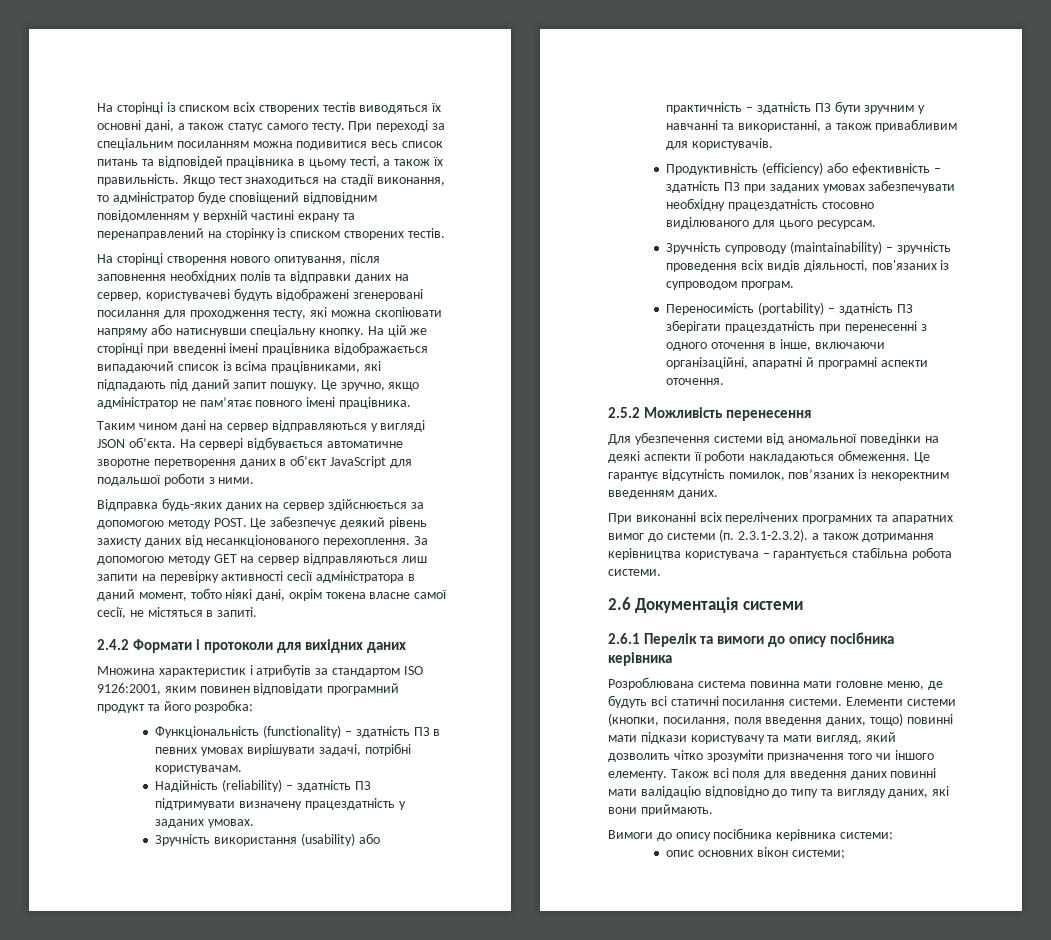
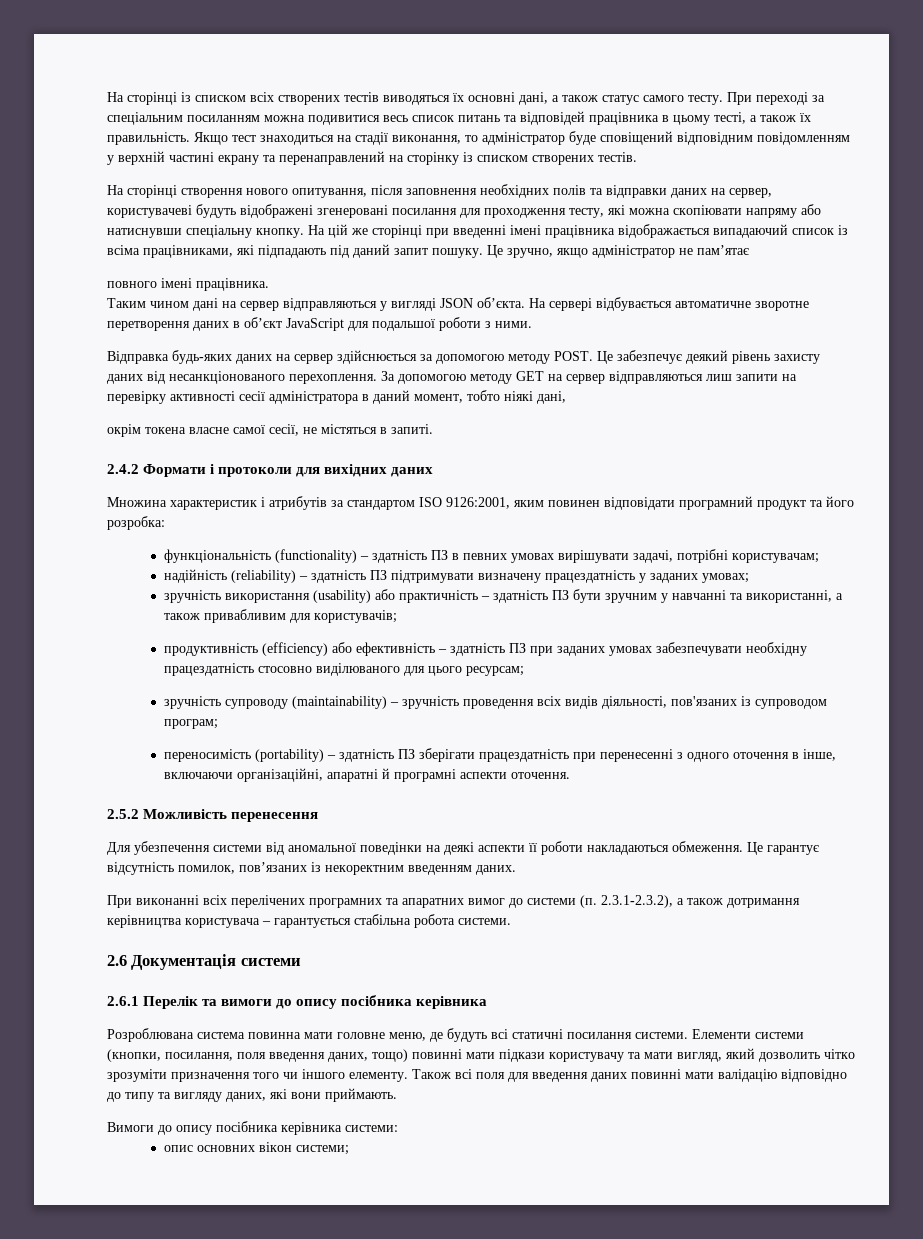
- Це зручно, якщо адміністратор не пам’ятає повного імені працівника.
+ Це зручно, якщо адміністратор не пам’ятає
+ повного імені працівника.
- За допомогою методу GET на сервер відправляються лиш запити на перевірку активності сесії адміністратора в даний момент, тобто ніякі дані, окрім токена власне самої сесії, не містяться в запиті.
+ За допомогою методу GET на сервер відправляються лиш запити на перевірку активності сесії адміністратора в даний момент, тобто ніякі дані,
+ окрім токена власне самої сесії, не містяться в запиті.
- Функціональність (functionality) – здатність ПЗ в певних умовах вирішувати задачі, потрібні користувачам.
- Надійність (reliability) – здатність ПЗ підтримувати визначену працездатність у заданих умовах.
- Зручність використання (usability) або практичність – здатність ПЗ бути зручним у навчанні та використанні, а також привабливим для користувачів.
- Продуктивність (efficiency) або ефективність – здатність ПЗ при заданих умовах забезпечувати необхідну працездатність стосовно виділюваного для цього ресурсам.
- Зручність супроводу (maintainability) – зручність проведення всіх видів діяльності, пов'язаних із супроводом програм.
- Переносимість (portability) – здатність ПЗ зберігати працездатність при перенесенні з одного оточення в інше, включаючи організаційні, апаратні й програмні аспекти оточення.
+ функціональність (functionality) – здатність ПЗ в певних умовах вирішувати задачі, потрібні користувачам;
+ надійність (reliability) – здатність ПЗ підтримувати визначену працездатність у заданих умовах;
+ зручність використання (usability) або практичність – здатність ПЗ бути зручним у навчанні та використанні, а також привабливим для користувачів;
+ продуктивність (efficiency) або ефективність – здатність ПЗ при заданих умовах забезпечувати необхідну працездатність стосовно виділюваного для цього ресурсам;
+ зручність супроводу (maintainability) – зручність проведення всіх видів діяльності, пов'язаних із супроводом програм;
+ переносимість (portability) – здатність ПЗ зберігати працездатність при перенесенні з одного оточення в інше, включаючи організаційні, апаратні й програмні аспекти оточення.
- При виконанні всіх перелічених програмних та апаратних вимог до системи (п. 2.3.1-2.3.2). а також дотримання керівництва користувача – гарантується стабільна робота системи.
+ При виконанні всіх перелічених програмних та апаратних вимог до системи (п. 2.3.1-2.3.2), а також дотримання керівництва користувача – гарантується стабільна робота системи.

